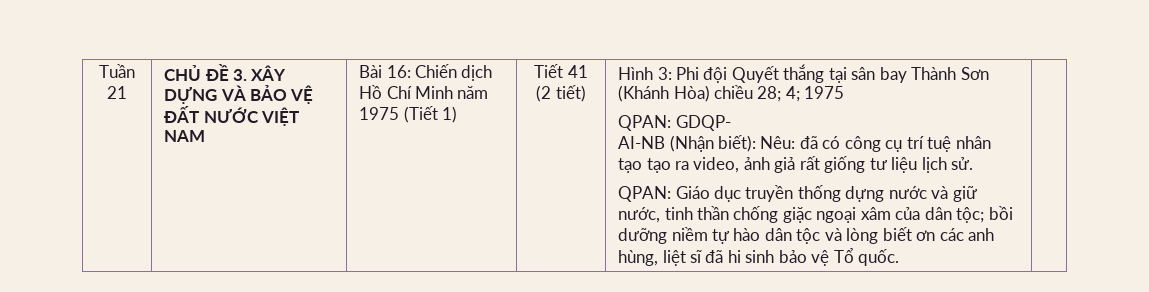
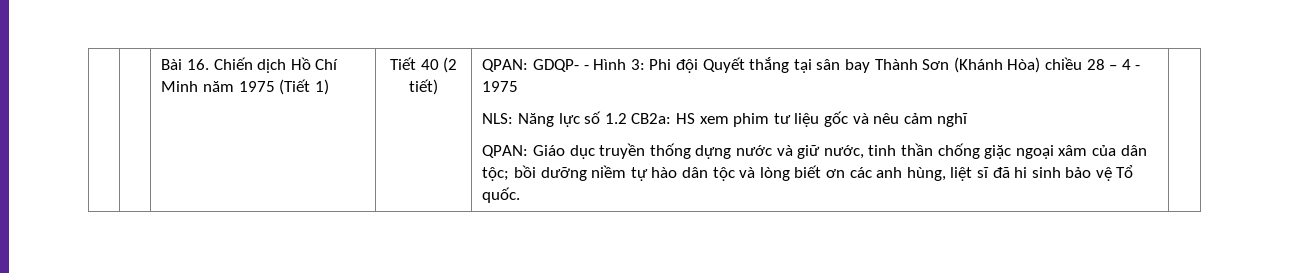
- Tuần 21 | CHỦ ĐỀ 3. XÂY DỰNG VÀ BẢO VỆ ĐẤT NƯỚC VIỆT NAM
- Bài 16: Chiến dịch Hồ Chí Minh năm 1975 (Tiết 1)
+ Bài 16. Chiến dịch Hồ Chí Minh năm 1975 (Tiết 1)
- Tiết 41 (2 tiết)
+ Tiết 40 (2 tiết)
- Hình 3: Phi đội Quyết thắng tại sân bay Thành Sơn (Khánh Hòa) chiều 28; 4; 1975
- QPAN: GDQP-
- AI-NB (Nhận biết): Nêu: đã có công cụ trí tuệ nhân tạo tạo ra video, ảnh giả rất giống tư liệu lịch sử.
+ QPAN: GDQP- - Hình 3: Phi đội Quyết thắng tại sân bay Thành Sơn (Khánh Hòa) chiều 28 – 4 - 1975
+ NLS: Năng lực số 1.2 CB2a: HS xem phim tư liệu gốc và nêu cảm nghĩ

